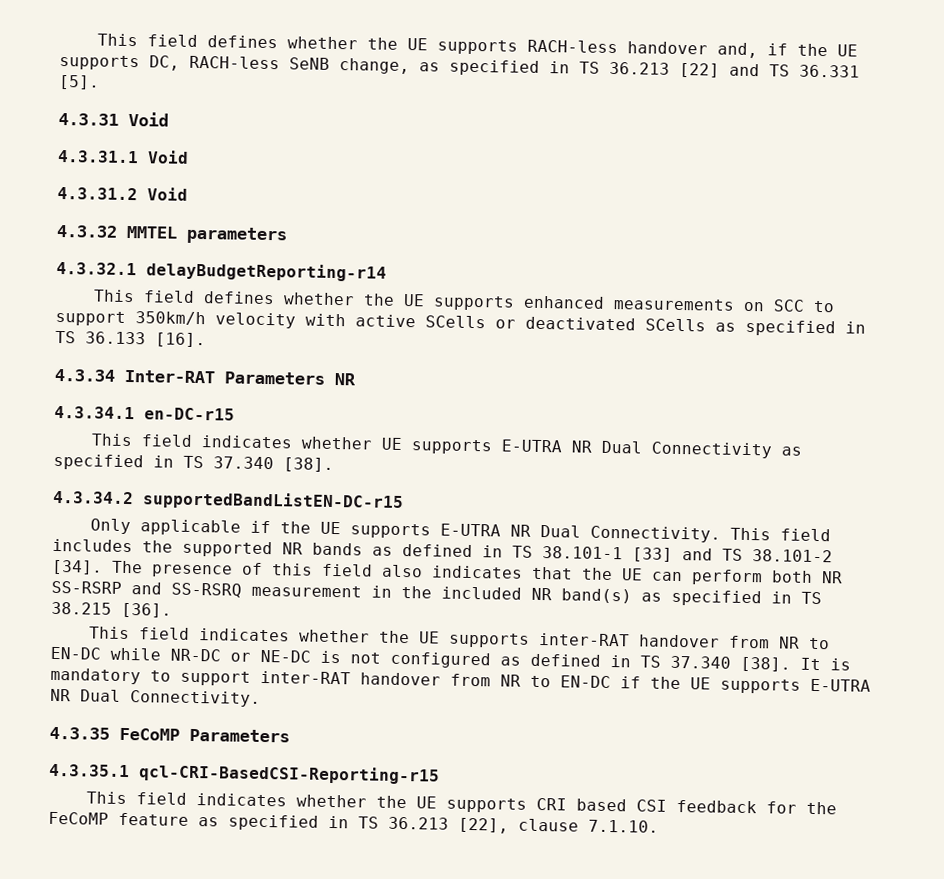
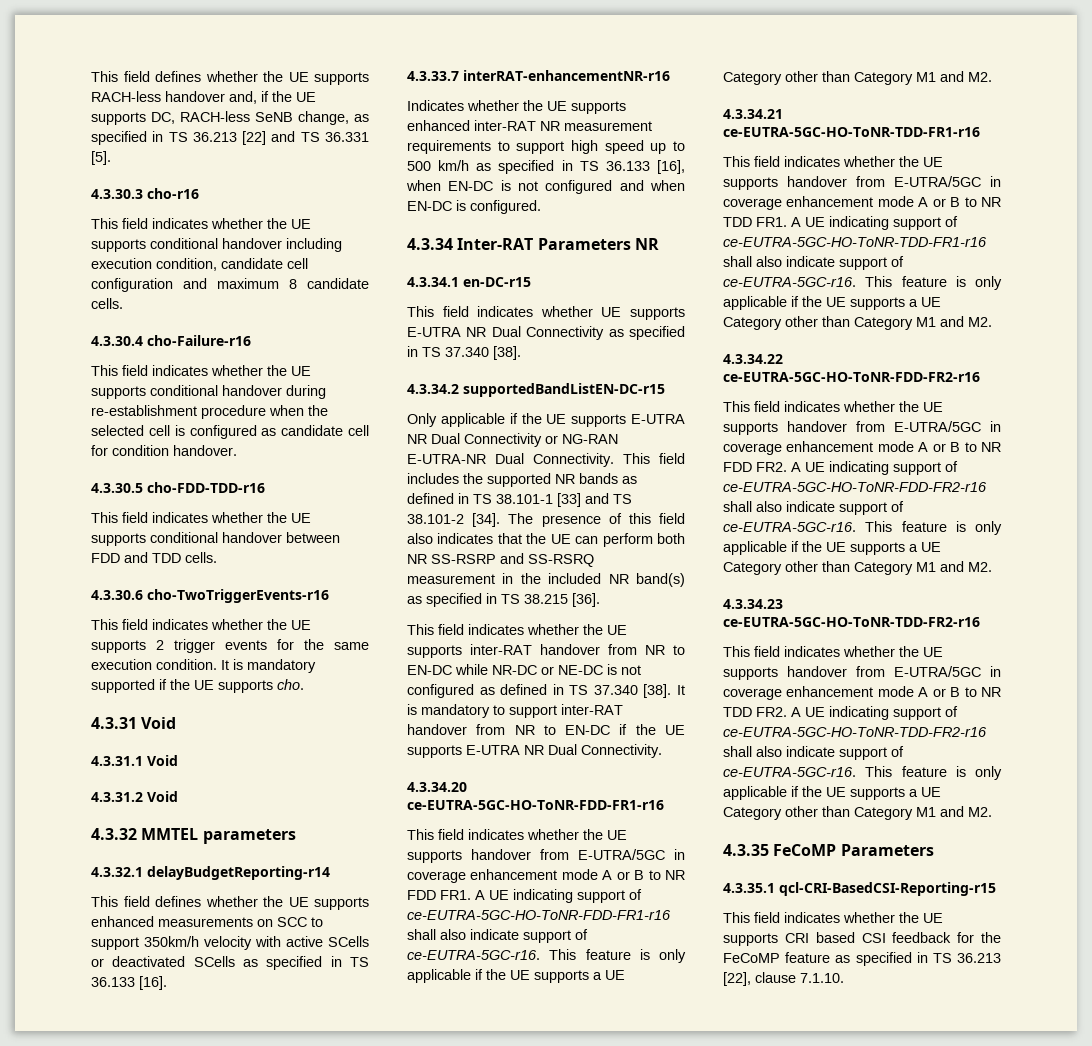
+ 4.3.30.3 cho-r16
+ This field indicates whether the UE supports conditional handover including execution condition, candidate cell configuration and maximum 8 candidate cells.
+ 4.3.30.4 cho-Failure-r16
+ This field indicates whether the UE supports conditional handover during re-establishment procedure when the selected cell is configured as candidate cell for condition handover.
+ 4.3.30.5 cho-FDD-TDD-r16
+ This field indicates whether the UE supports conditional handover between FDD and TDD cells.
+ 4.3.30.6 cho-TwoTriggerEvents-r16
+ This field indicates whether the UE supports 2 trigger events for the same execution condition. It is mandatory supported if the UE supports cho.
+ 4.3.33.7 interRAT-enhancementNR-r16
+ Indicates whether the UE supports enhanced inter-RAT NR measurement requirements to support high speed up to 500 km/h as specified in TS 36.133 [16], when EN-DC is not configured and when EN-DC is configured.
- Only applicable if the UE supports E-UTRA NR Dual Connectivity.
+ Only applicable if the UE supports E-UTRA NR Dual Connectivity or NG-RAN E-UTRA-NR Dual Connectivity.
+ 4.3.34.20 ce-EUTRA-5GC-HO-ToNR-FDD-FR1-r16
+ This field indicates whether the UE supports handover from E-UTRA/5GC in coverage enhancement mode A or B to NR FDD FR1. A UE indicating support of ce-EUTRA-5GC-HO-ToNR-FDD-FR1-r16 shall also indicate support of ce-EUTRA-5GC-r16. This feature is only applicable if the UE supports a UE Category other than Category M1 and M2.
+ 4.3.34.21 ce-EUTRA-5GC-HO-ToNR-TDD-FR1-r16
+ This field indicates whether the UE supports handover from E-UTRA/5GC in coverage enhancement mode A or B to NR TDD FR1. A UE indicating support of ce-EUTRA-5GC-HO-ToNR-TDD-FR1-r16 shall also indicate support of ce-EUTRA-5GC-r16. This feature is only applicable if the UE supports a UE Category other than Category M1 and M2.
+ 4.3.34.22 ce-EUTRA-5GC-HO-ToNR-FDD-FR2-r16
+ This field indicates whether the UE supports handover from E-UTRA/5GC in coverage enhancement mode A or B to NR FDD FR2. A UE indicating support of ce-EUTRA-5GC-HO-ToNR-FDD-FR2-r16 shall also indicate support of ce-EUTRA-5GC-r16. This feature is only applicable if the UE supports a UE Category other than Category M1 and M2.
+ 4.3.34.23 ce-EUTRA-5GC-HO-ToNR-TDD-FR2-r16
+ This field indicates whether the UE supports handover from E-UTRA/5GC in coverage enhancement mode A or B to NR TDD FR2. A UE indicating support of ce-EUTRA-5GC-HO-ToNR-TDD-FR2-r16 shall also indicate support of ce-EUTRA-5GC-r16. This feature is only applicable if the UE supports a UE Category other than Category M1 and M2.

